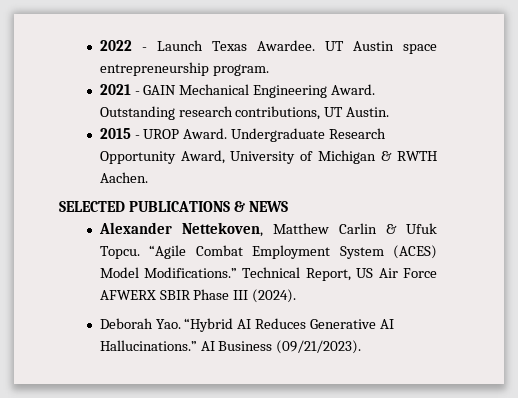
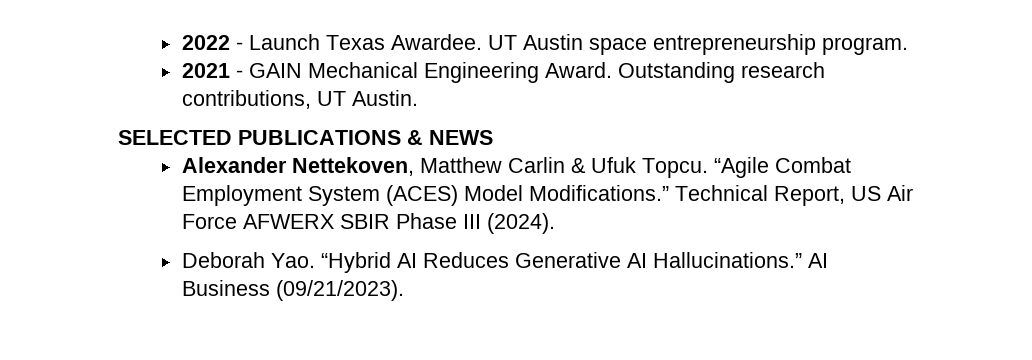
- 2015 - UROP Award. Undergraduate Research Opportunity Award, University of Michigan & RWTH Aachen.

